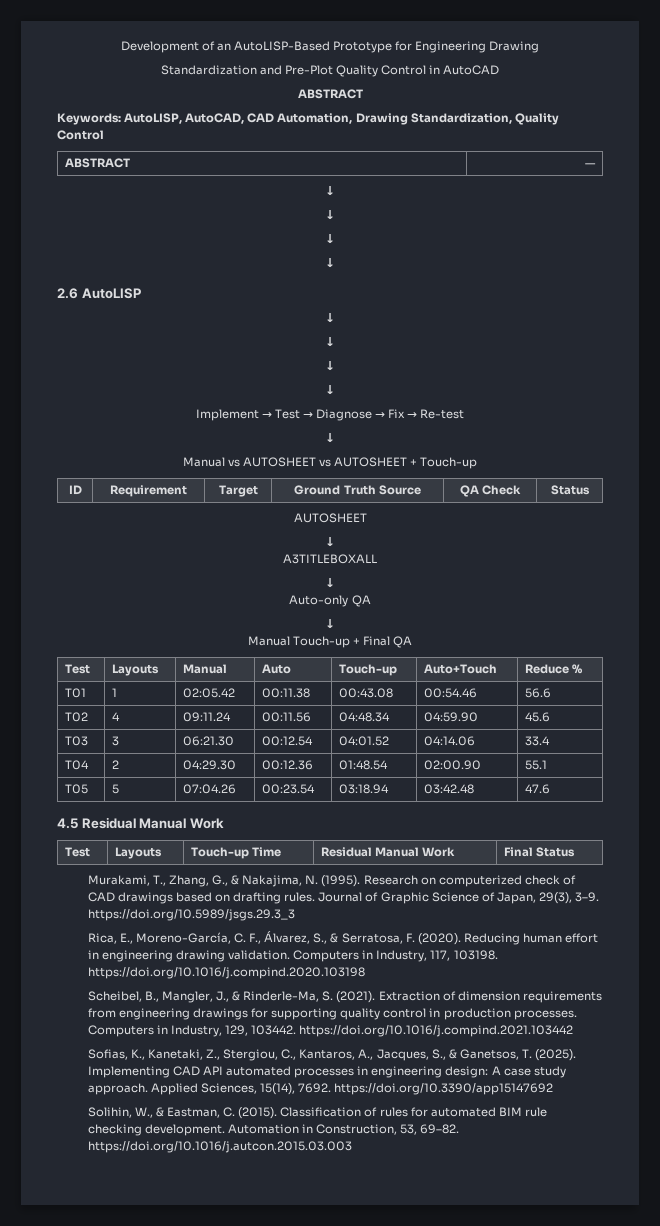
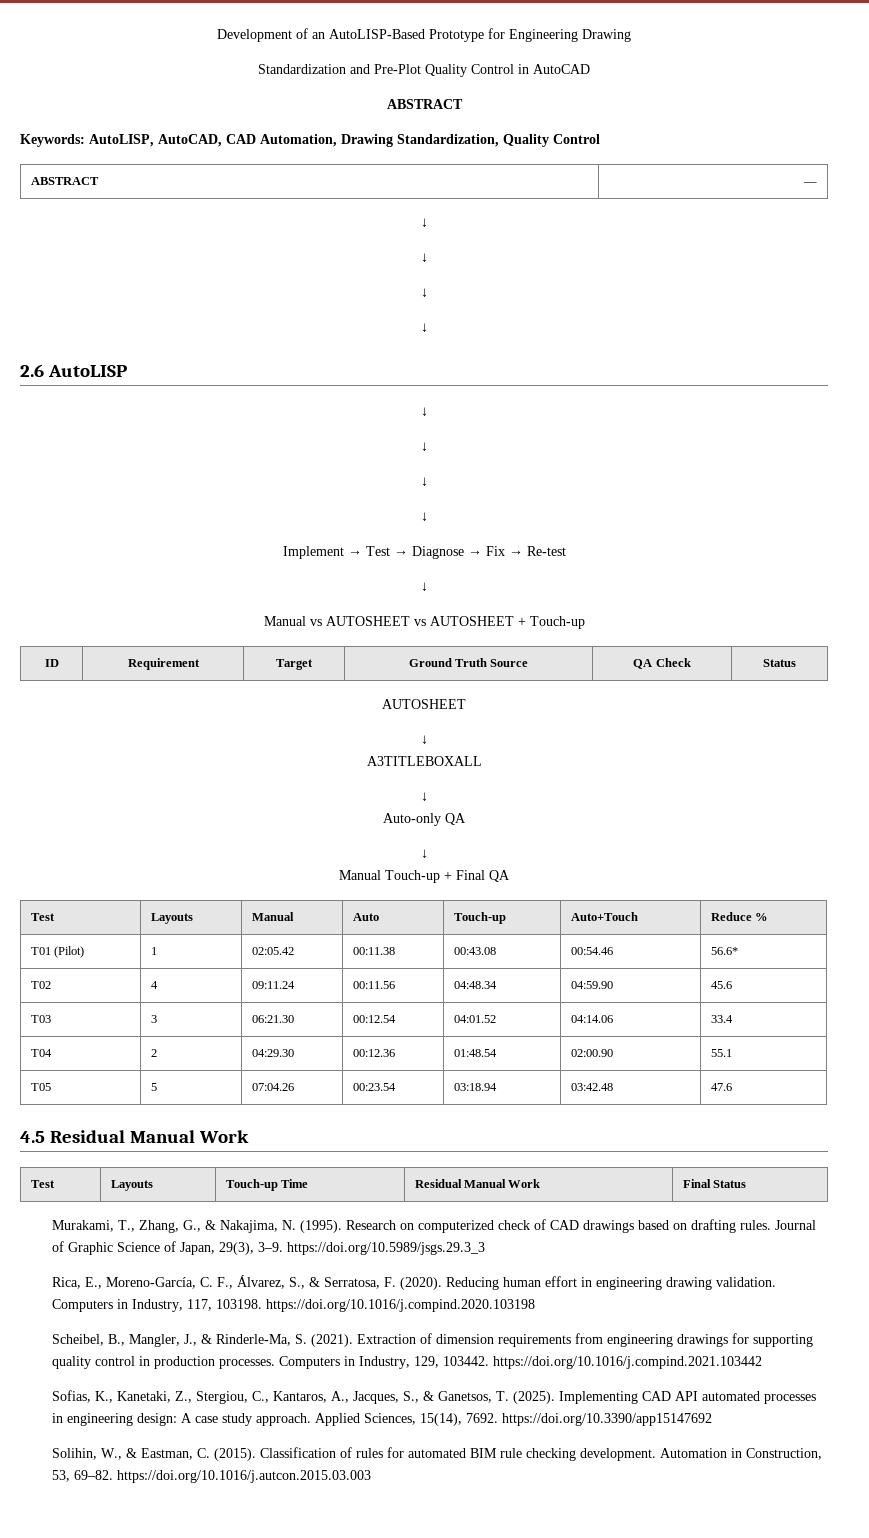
- T01 | 1 | 02:05.42 | 00:11.38 | 00:43.08 | 00:54.46 | 56.6
+ T01 (Pilot) | 1 | 02:05.42 | 00:11.38 | 00:43.08 | 00:54.46 | 56.6*

